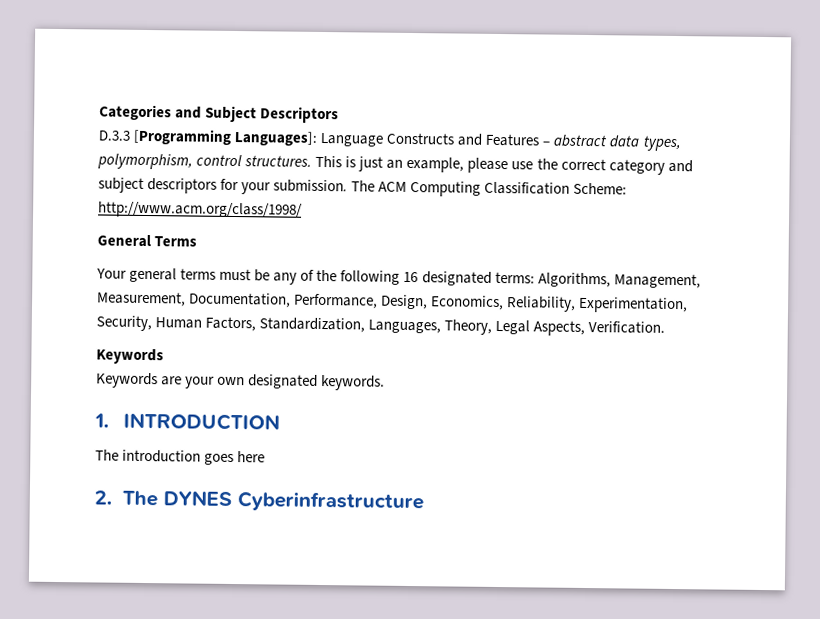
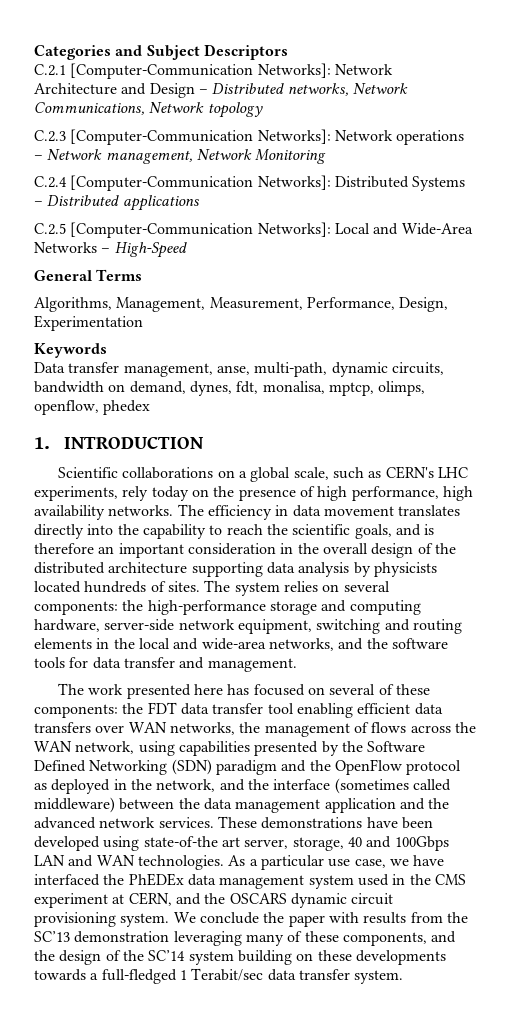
- D.3.3 [Programming Languages]: Language Constructs and Features – abstract data types, polymorphism, control structures. This is just an example, please use the correct category and subject descriptors for your submission. The ACM Computing Classification Scheme: http://www.acm.org/class/1998/
+ C.2.1 [Computer-Communication Networks]: Network Architecture and Design – Distributed networks, Network Communications, Network topology
+ C.2.3 [Computer-Communication Networks]: Network operations – Network management, Network Monitoring
+ C.2.4 [Computer-Communication Networks]: Distributed Systems – Distributed applications
+ C.2.5 [Computer-Communication Networks]: Local and Wide-Area Networks – High-Speed
  General Terms
- Your general terms must be any of the following 16 designated terms: Algorithms, Management, Measurement, Documentation, Performance, Design, Economics, Reliability, Experimentation, Security, Human Factors, Standardization, Languages, Theory, Legal Aspects, Verification.
+ Algorithms, Management, Measurement, Performance, Design, Experimentation
  Keywords
- Keywords are your own designated keywords.
+ Data transfer management, anse, multi-path, dynamic circuits, bandwidth on demand, dynes, fdt, monalisa, mptcp, olimps, openflow, phedex
  1. INTRODUCTION
- The introduction goes here
- 2. The DYNES Cyberinfrastructure
+ Scientific collaborations on a global scale, such as CERN's LHC experiments, rely today on the presence of high performance, high availability networks. The efficiency in data movement translates directly into the capability to reach the scientific goals, and is therefore an important consideration in the overall design of the distributed architecture supporting data analysis by physicists located hundreds of sites. The system relies on several components: the high-performance storage and computing hardware, server-side network equipment, switching and routing elements in the local and wide-area networks, and the software tools for data transfer and management.
+ The work presented here has focused on several of these components: the FDT data transfer tool enabling efficient data transfers over WAN networks, the management of flows across the WAN network, using capabilities presented by the Software Defined Networking (SDN) paradigm and the OpenFlow protocol as deployed in the network, and the interface (sometimes called middleware) between the data management application and the advanced network services. These demonstrations have been developed using state-of-the art server, storage, 40 and 100Gbps LAN and WAN technologies. As a particular use case, we have interfaced the PhEDEx data management system used in the CMS experiment at CERN, and the OSCARS dynamic circuit provisioning system. We conclude the paper with results from the SC’13 demonstration leveraging many of these components, and the design of the SC’14 system building on these developments towards a full-fledged 1 Terabit/sec data transfer system.

